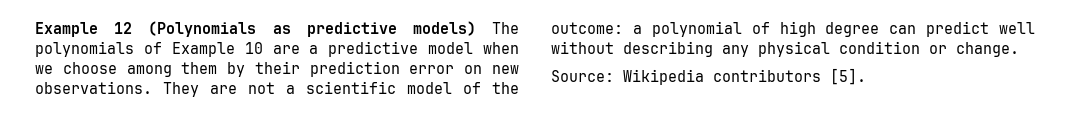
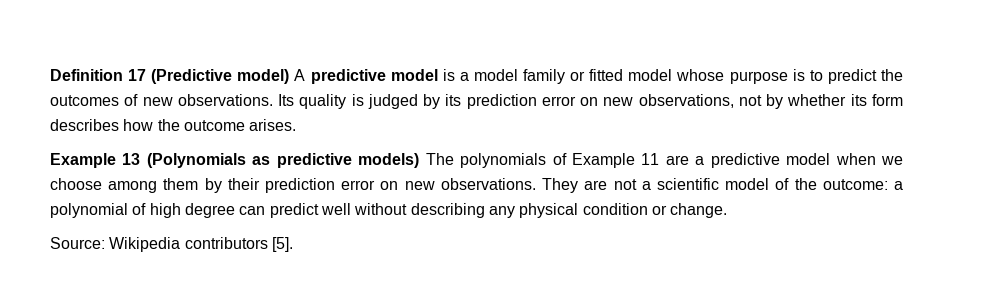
- Example 12 (Polynomials as predictive models) The polynomials of Example 10 are a predictive model when we choose among them by their prediction error on new observations.
+ Definition 17 (Predictive model) A predictive model is a model family or fitted model whose purpose is to predict the outcomes of new observations. Its quality is judged by its prediction error on new observations, not by whether its form describes how the outcome arises.
+ Example 13 (Polynomials as predictive models) The polynomials of Example 11 are a predictive model when we choose among them by their prediction error on new observations.

